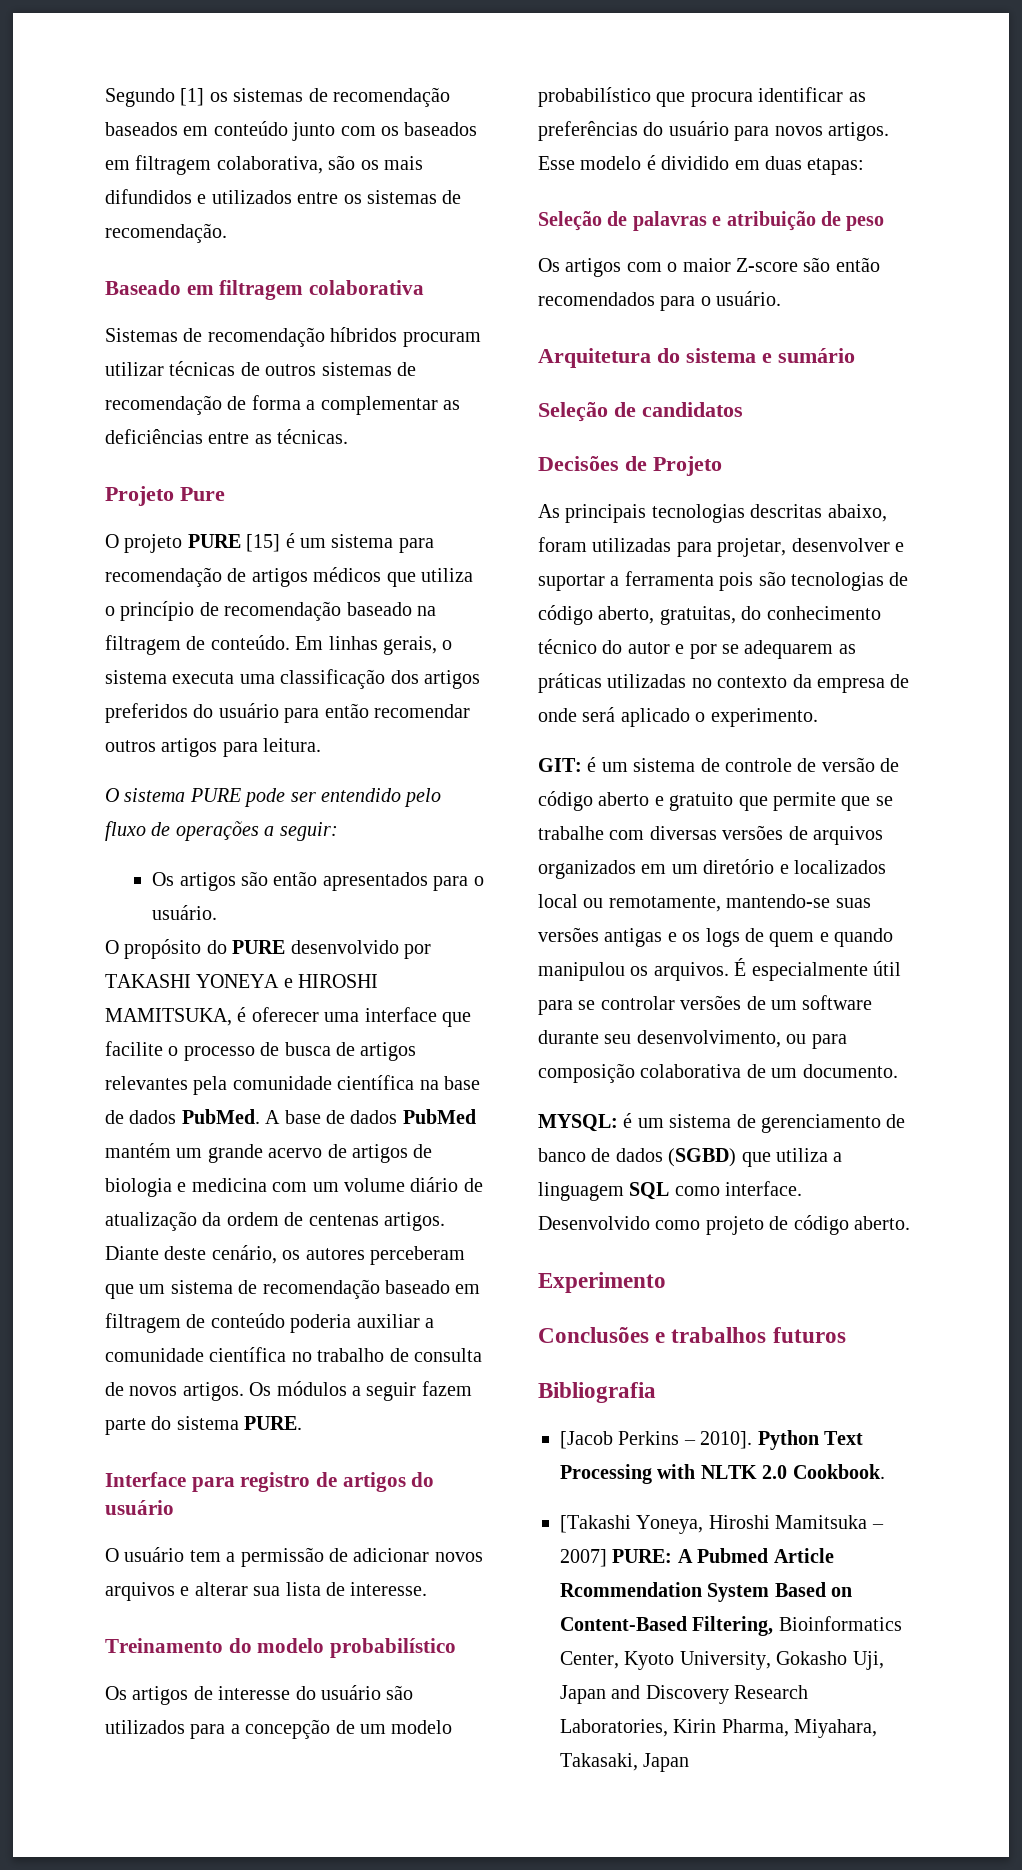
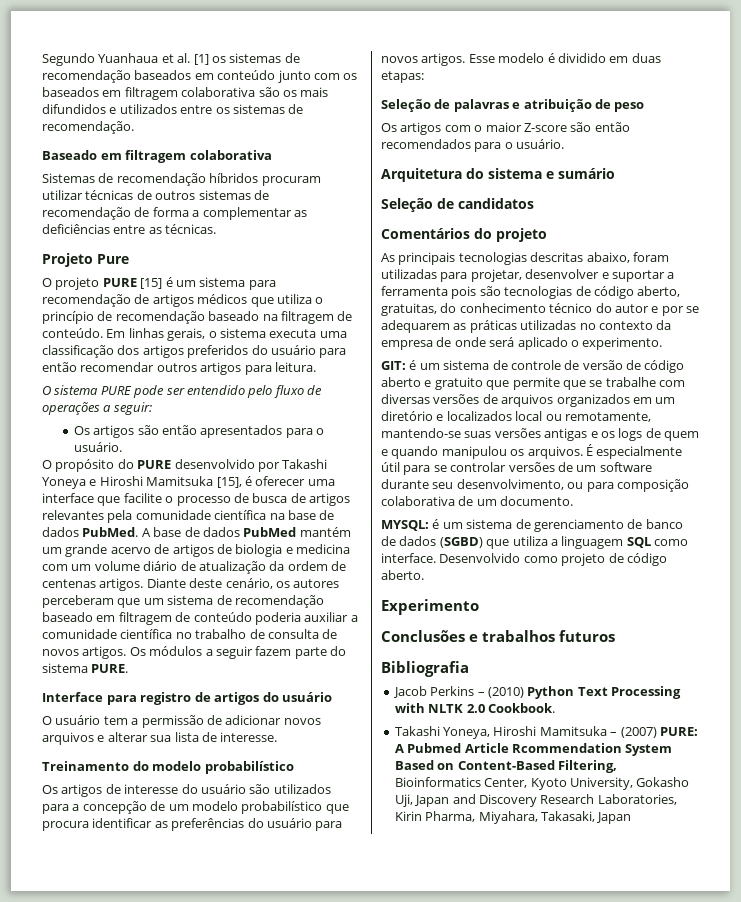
- Segundo [1] os sistemas de recomendação baseados em conteúdo junto com os baseados em filtragem colaborativa, são os mais difundidos e utilizados entre os sistemas de recomendação.
+ Segundo Yuanhaua et al. [1] os sistemas de recomendação baseados em conteúdo junto com os baseados em filtragem colaborativa são os mais difundidos e utilizados entre os sistemas de recomendação.
- O propósito do PURE desenvolvido por TAKASHI YONEYA e HIROSHI MAMITSUKA, é oferecer uma interface que facilite o processo de busca de artigos relevantes pela comunidade científica na base de dados PubMed.
+ O propósito do PURE desenvolvido por Takashi Yoneya e Hiroshi Mamitsuka [15], é oferecer uma interface que facilite o processo de busca de artigos relevantes pela comunidade científica na base de dados PubMed.
- Decisões de Projeto
+ Comentários do projeto
- [Jacob Perkins – 2010]. Python Text Processing with NLTK 2.0 Cookbook.
+ Jacob Perkins – (2010) Python Text Processing with NLTK 2.0 Cookbook.
- [Takashi Yoneya, Hiroshi Mamitsuka – 2007] PURE: A Pubmed Article Rcommendation System Based on Content-Based Filtering, Bioinformatics Center, Kyoto University, Gokasho Uji, Japan and Discovery Research Laboratories, Kirin Pharma, Miyahara, Takasaki, Japan
+ Takashi Yoneya, Hiroshi Mamitsuka – (2007) PURE: A Pubmed Article Rcommendation System Based on Content-Based Filtering, Bioinformatics Center, Kyoto University, Gokasho Uji, Japan and Discovery Research Laboratories, Kirin Pharma, Miyahara, Takasaki, Japan

